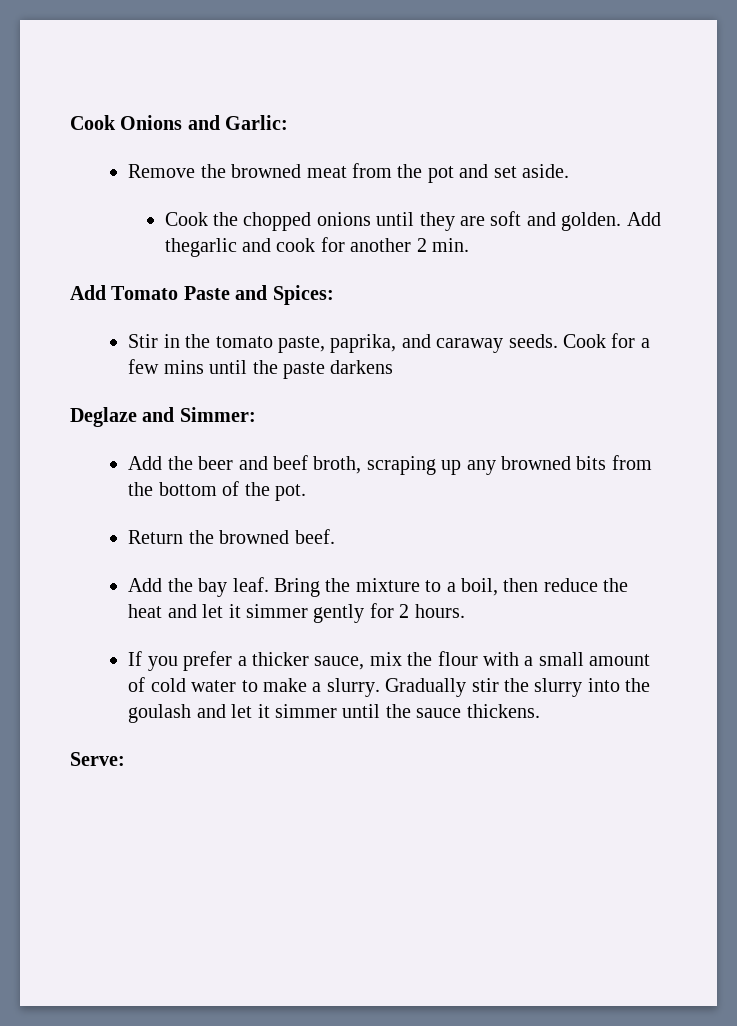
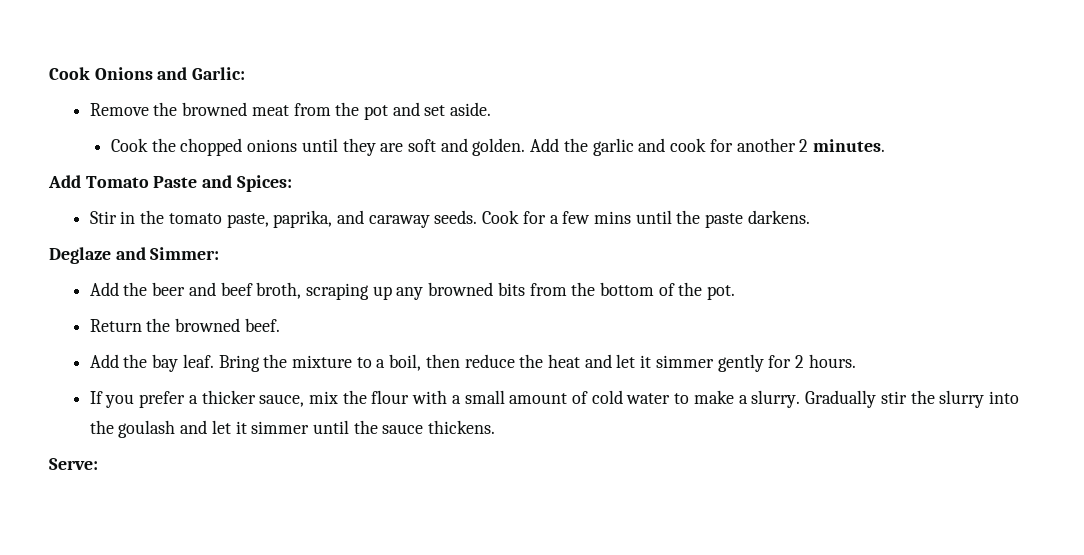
- Add thegarlic and cook for another 2 min.
+ Add the garlic and cook for another 2 minutes.
- Cook for a few mins until the paste darkens
+ Cook for a few mins until the paste darkens.

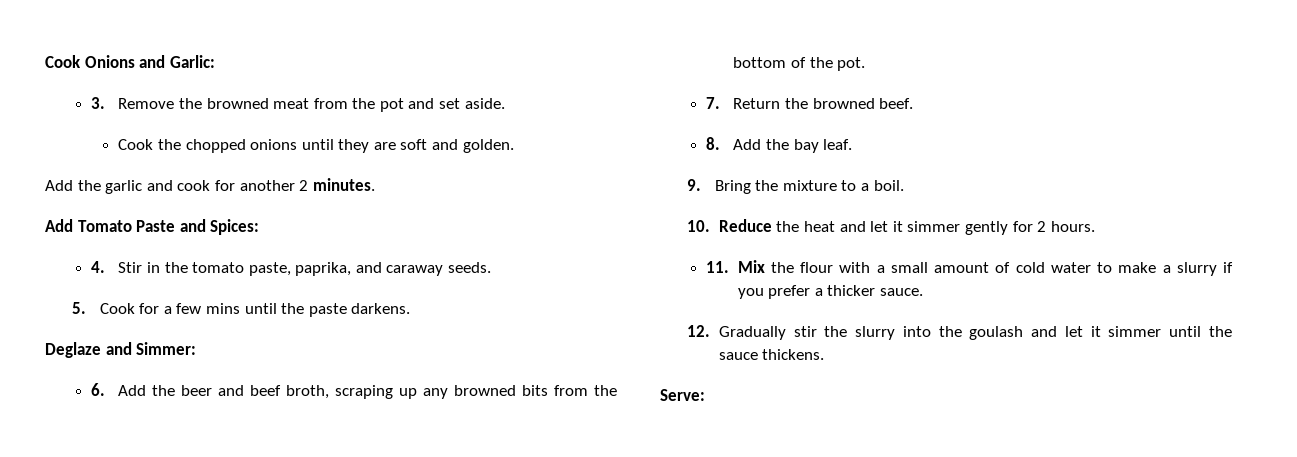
- Remove the browned meat from the pot and set aside.
+ 3. Remove the browned meat from the pot and set aside.
- Cook the chopped onions until they are soft and golden. Add the garlic and cook for another 2 minutes.
+ Cook the chopped onions until they are soft and golden.
+ Add the garlic and cook for another 2 minutes.
- Stir in the tomato paste, paprika, and caraway seeds. Cook for a few mins until the paste darkens.
+ 4. Stir in the tomato paste, paprika, and caraway seeds.
+ 5. Cook for a few mins until the paste darkens.
- Add the beer and beef broth, scraping up any browned bits from the bottom of the pot.
+ 6. Add the beer and beef broth, scraping up any browned bits from the bottom of the pot.
- Return the browned beef.
+ 7. Return the browned beef.
- Add the bay leaf. Bring the mixture to a boil, then reduce the heat and let it simmer gently for 2 hours.
+ 8. Add the bay leaf.
+ 9. Bring the mixture to a boil.
+ 10. Reduce the heat and let it simmer gently for 2 hours.
- If you prefer a thicker sauce, mix the flour with a small amount of cold water to make a slurry. Gradually stir the slurry into the goulash and let it simmer until the sauce thickens.
+ 11. Mix the flour with a small amount of cold water to make a slurry if you prefer a thicker sauce.
+ 12. Gradually stir the slurry into the goulash and let it simmer until the sauce thickens.

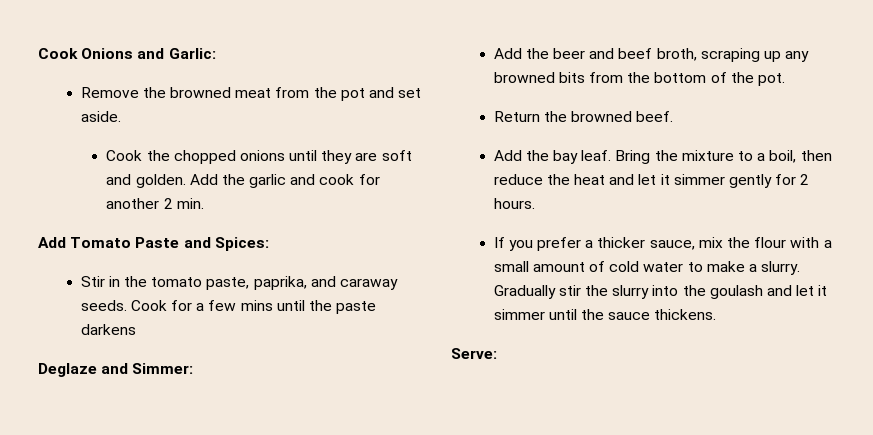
- 3. Remove the browned meat from the pot and set aside.
+ Remove the browned meat from the pot and set aside.
- Cook the chopped onions until they are soft and golden.
- Add the garlic and cook for another 2 minutes.
+ Cook the chopped onions until they are soft and golden. Add the garlic and cook for another 2 min.
- 4. Stir in the tomato paste, paprika, and caraway seeds.
- 5. Cook for a few mins until the paste darkens.
+ Stir in the tomato paste, paprika, and caraway seeds. Cook for a few mins until the paste darkens
- 6. Add the beer and beef broth, scraping up any browned bits from the bottom of the pot.
+ Add the beer and beef broth, scraping up any browned bits from the bottom of the pot.
- 7. Return the browned beef.
+ Return the browned beef.
- 8. Add the bay leaf.
- 9. Bring the mixture to a boil.
- 10. Reduce the heat and let it simmer gently for 2 hours.
+ Add the bay leaf. Bring the mixture to a boil, then reduce the heat and let it simmer gently for 2 hours.
- 11. Mix the flour with a small amount of cold water to make a slurry if you prefer a thicker sauce.
- 12. Gradually stir the slurry into the goulash and let it simmer until the sauce thickens.
+ If you prefer a thicker sauce, mix the flour with a small amount of cold water to make a slurry. Gradually stir the slurry into the goulash and let it simmer until the sauce thickens.

